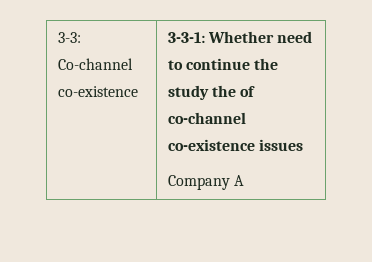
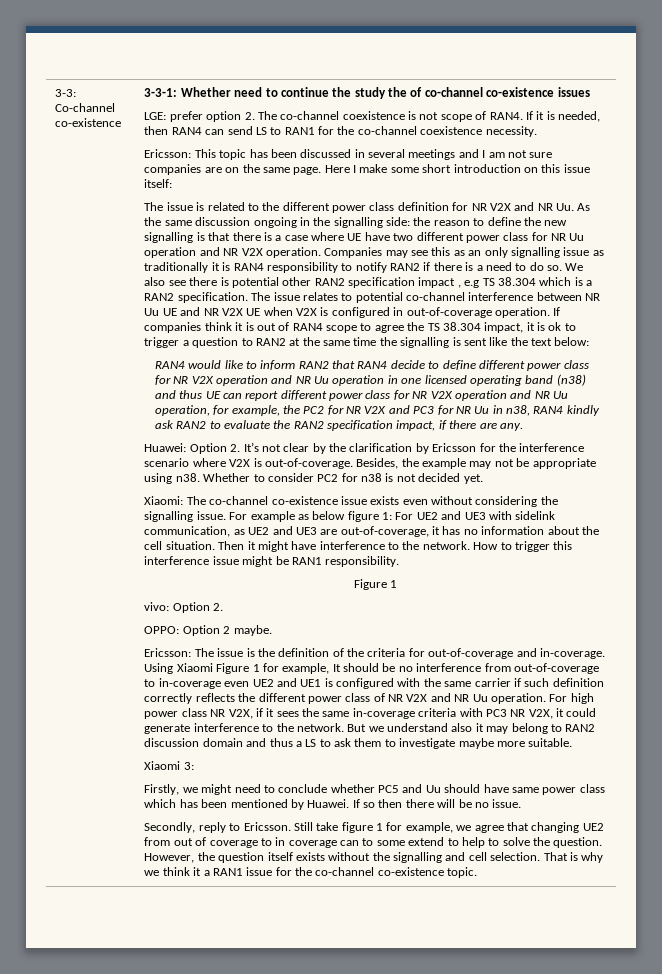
- Company A
+ LGE: prefer option 2. The co-channel coexistence is not scope of RAN4. If it is needed, then RAN4 can send LS to RAN1 for the co-channel coexistence necessity.
+ Ericsson: This topic has been discussed in several meetings and I am not sure companies are on the same page. Here I make some short introduction on this issue itself:
+ The issue is related to the different power class definition for NR V2X and NR Uu. As the same discussion ongoing in the signalling side: the reason to define the new signalling is that there is a case where UE have two different power class for NR Uu operation and NR V2X operation. Companies may see this as an only signalling issue as traditionally it is RAN4 responsibility to notify RAN2 if there is a need to do so. We also see there is potential other RAN2 specification impact , e.g TS 38.304 which is a RAN2 specification. The issue relates to potential co-channel interference between NR Uu UE and NR V2X UE when V2X is configured in out-of-coverage operation. If companies think it is out of RAN4 scope to agree the TS 38.304 impact, it is ok to trigger a question to RAN2 at the same time the signalling is sent like the text below:
+ RAN4 would like to inform RAN2 that RAN4 decide to define different power class for NR V2X operation and NR Uu operation in one licensed operating band (n38) and thus UE can report different power class for NR V2X operation and NR Uu operation, for example, the PC2 for NR V2X and PC3 for NR Uu in n38, RAN4 kindly ask RAN2 to evaluate the RAN2 specification impact, if there are any.
+ Huawei: Option 2. It’s not clear by the clarification by Ericsson for the interference scenario where V2X is out-of-coverage. Besides, the example may not be appropriate using n38. Whether to consider PC2 for n38 is not decided yet.
+ Xiaomi: The co-channel co-existence issue exists even without considering the signalling issue. For example as below figure 1: For UE2 and UE3 with sidelink communication, as UE2 and UE3 are out-of-coverage, it has no information about the cell situation. Then it might have interference to the network. How to trigger this interference issue might be RAN1 responsibility.
+ Figure 1
+ vivo: Option 2.
+ OPPO: Option 2 maybe.
+ Ericsson: The issue is the definition of the criteria for out-of-coverage and in-coverage. Using Xiaomi Figure 1 for example, It should be no interference from out-of-coverage to in-coverage even UE2 and UE1 is configured with the same carrier if such definition correctly reflects the different power class of NR V2X and NR Uu operation. For high power class NR V2X, if it sees the same in-coverage criteria with PC3 NR V2X, it could generate interference to the network. But we understand also it may belong to RAN2 discussion domain and thus a LS to ask them to investigate maybe more suitable.
+ Xiaomi 3:
+ Firstly, we might need to conclude whether PC5 and Uu should have same power class which has been mentioned by Huawei. If so then there will be no issue.
+ Secondly, reply to Ericsson. Still take figure 1 for example, we agree that changing UE2 from out of coverage to in coverage can to some extend to help to solve the question. However, the question itself exists without the signalling and cell selection. That is why we think it a RAN1 issue for the co-channel co-existence topic.

